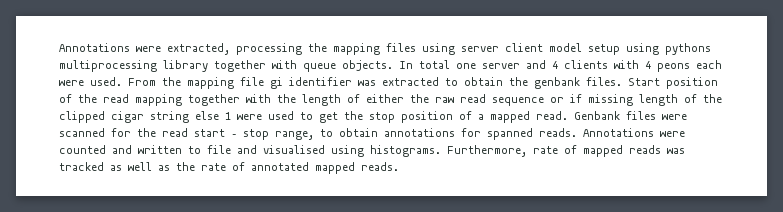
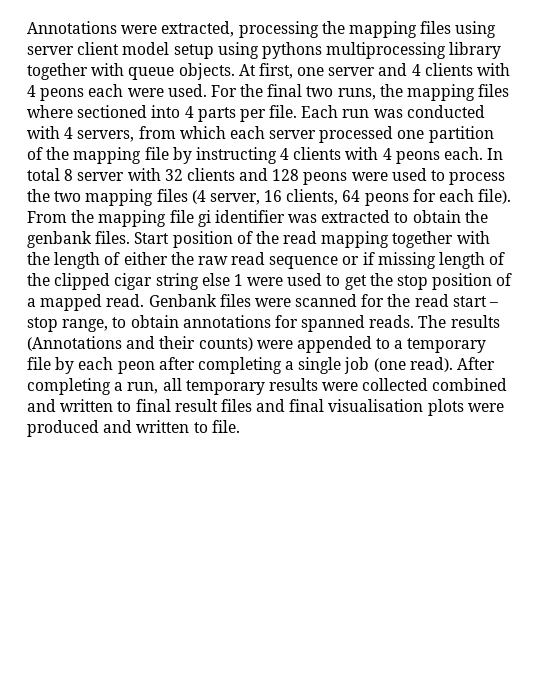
- In total one server and 4 clients with 4 peons each were used.
+ At first, one server and 4 clients with 4 peons each were used.
+ For the final two runs, the mapping files where sectioned into 4 parts per file. Each run was conducted with 4 servers, from which each server processed one partition of the mapping file by instructing 4 clients with 4 peons each. In total 8 server with 32 clients and 128 peons were used to process the two mapping files (4 server, 16 clients, 64 peons for each file).
- Annotations were counted and written to file and visualised using histograms. Furthermore, rate of mapped reads was tracked as well as the rate of annotated mapped reads.
+ The results (Annotations and their counts) were appended to a temporary file by each peon after completing a single job (one read). After completing a run, all temporary results were collected combined and written to final result files and final visualisation plots were produced and written to file.

